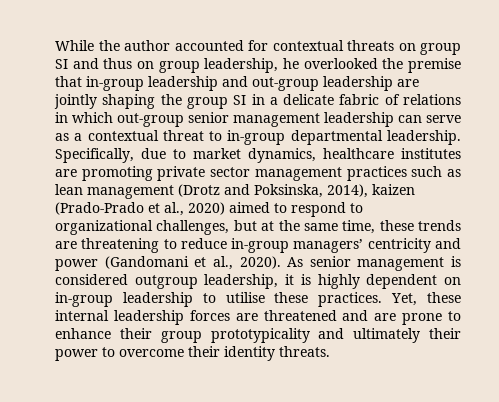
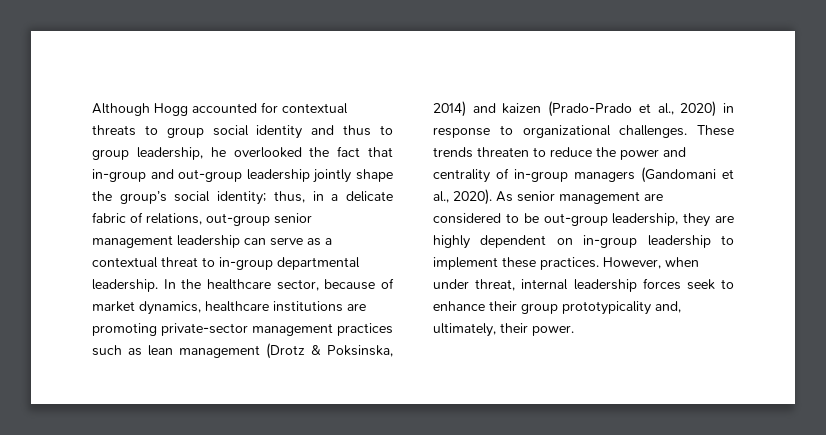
- While the author accounted for contextual threats on group SI and thus on group leadership, he overlooked the premise that in-group leadership and out-group leadership are jointly shaping the group SI in a delicate fabric of relations in which out-group senior management leadership can serve as a contextual threat to in-group departmental leadership.
+ Although Hogg accounted for contextual threats to group social identity and thus to group leadership, he overlooked the fact that in-group and out-group leadership jointly shape the group’s social identity; thus, in a delicate fabric of relations, out-group senior management leadership can serve as a contextual threat to in-group departmental leadership.
- Specifically, due to market dynamics, healthcare institutes are promoting private sector management practices such as lean management (Drotz and Poksinska, 2014), kaizen (Prado-Prado et al., 2020) aimed to respond to organizational challenges, but at the same time, these trends are threatening to reduce in-group managers’ centricity and power (Gandomani et al., 2020).
+ In the healthcare sector, because of market dynamics, healthcare institutions are promoting private-sector management practices such as lean management (Drotz & Poksinska, 2014) and kaizen (Prado-Prado et al., 2020) in response to organizational challenges. These trends threaten to reduce the power and centrality of in-group managers (Gandomani et al., 2020).
- As senior management is considered outgroup leadership, it is highly dependent on in-group leadership to utilise these practices.
+ As senior management are considered to be out-group leadership, they are highly dependent on in-group leadership to implement these practices.
- Yet, these internal leadership forces are threatened and are prone to enhance their group prototypicality and ultimately their power to overcome their identity threats.
+ However, when under threat, internal leadership forces seek to enhance their group prototypicality and, ultimately, their power.

